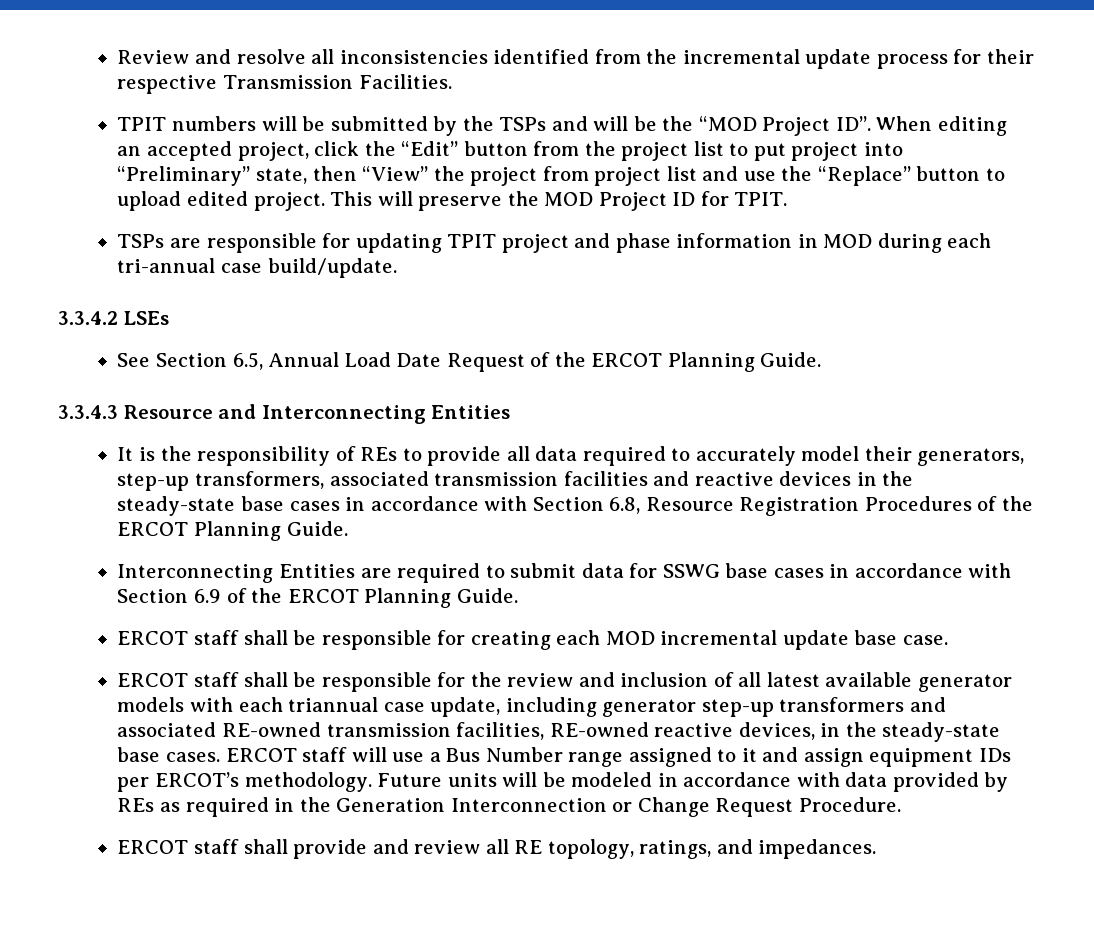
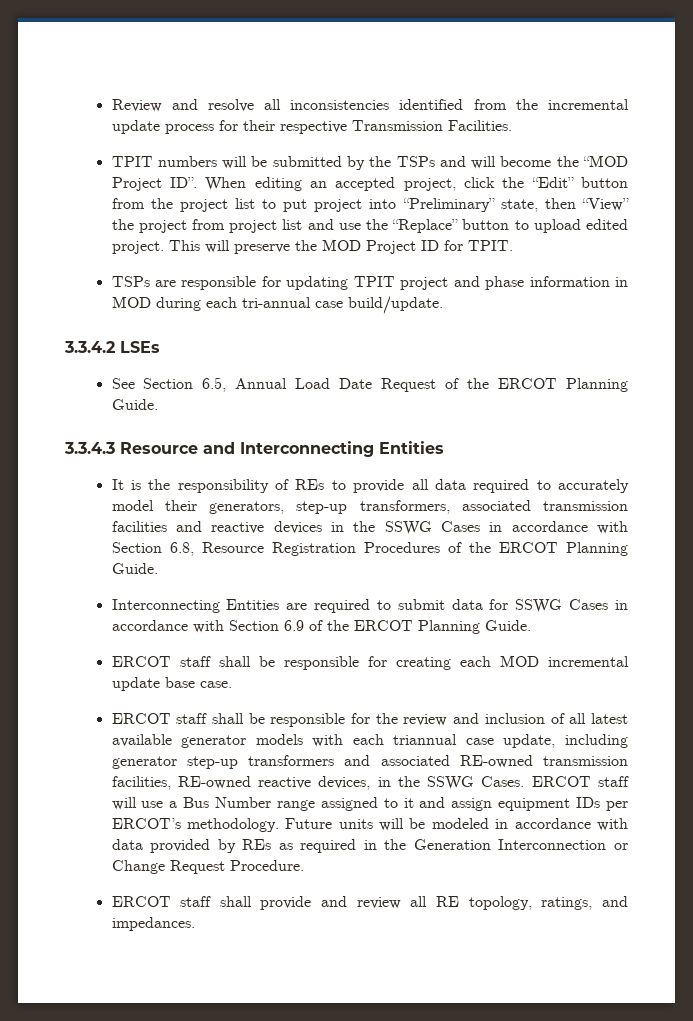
- TPIT numbers will be submitted by the TSPs and will be the “MOD Project ID”. When editing an accepted project, click the “Edit” button from the project list to put project into “Preliminary” state, then “View” the project from project list and use the “Replace” button to upload edited project.
+ TPIT numbers will be submitted by the TSPs and will become the “MOD Project ID”. When editing an accepted project, click the “Edit” button from the project list to put project into “Preliminary” state, then “View” the project from project list and use the “Replace” button to upload edited project.
- It is the responsibility of REs to provide all data required to accurately model their generators, step-up transformers, associated transmission facilities and reactive devices in the steady-state base cases in accordance with Section 6.8, Resource Registration Procedures of the ERCOT Planning Guide.
+ It is the responsibility of REs to provide all data required to accurately model their generators, step-up transformers, associated transmission facilities and reactive devices in the SSWG Cases in accordance with Section 6.8, Resource Registration Procedures of the ERCOT Planning Guide.
- Interconnecting Entities are required to submit data for SSWG base cases in accordance with Section 6.9 of the ERCOT Planning Guide.
+ Interconnecting Entities are required to submit data for SSWG Cases in accordance with Section 6.9 of the ERCOT Planning Guide.
- ERCOT staff shall be responsible for the review and inclusion of all latest available generator models with each triannual case update, including generator step-up transformers and associated RE-owned transmission facilities, RE-owned reactive devices, in the steady-state base cases.
+ ERCOT staff shall be responsible for the review and inclusion of all latest available generator models with each triannual case update, including generator step-up transformers and associated RE-owned transmission facilities, RE-owned reactive devices, in the SSWG Cases.

